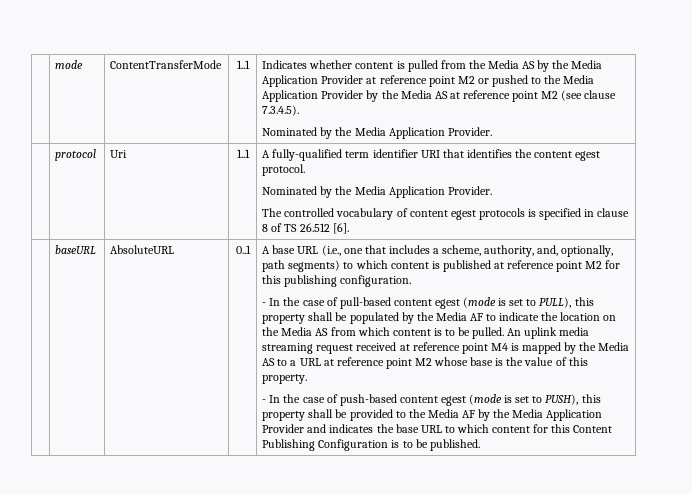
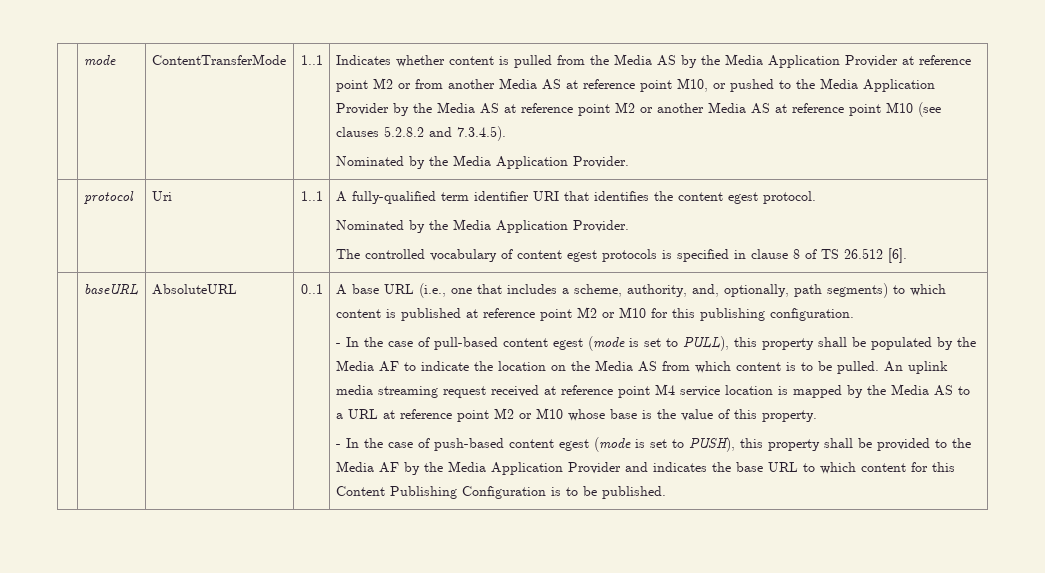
- Indicates whether content is pulled from the Media AS by the Media Application Provider at reference point M2 or pushed to the Media Application Provider by the Media AS at reference point M2 (see clause 7.3.4.5).
+ Indicates whether content is pulled from the Media AS by the Media Application Provider at reference point M2 or from another Media AS at reference point M10, or pushed to the Media Application Provider by the Media AS at reference point M2 or another Media AS at reference point M10 (see clauses 5.2.8.2 and 7.3.4.5).
- A base URL (i.e., one that includes a scheme, authority, and, optionally, path segments) to which content is published at reference point M2 for this publishing configuration.
+ A base URL (i.e., one that includes a scheme, authority, and, optionally, path segments) to which content is published at reference point M2 or M10 for this publishing configuration.
- An uplink media streaming request received at reference point M4 is mapped by the Media AS to a URL at reference point M2 whose base is the value of this property.
+ An uplink media streaming request received at reference point M4 service location is mapped by the Media AS to a URL at reference point M2 or M10 whose base is the value of this property.

